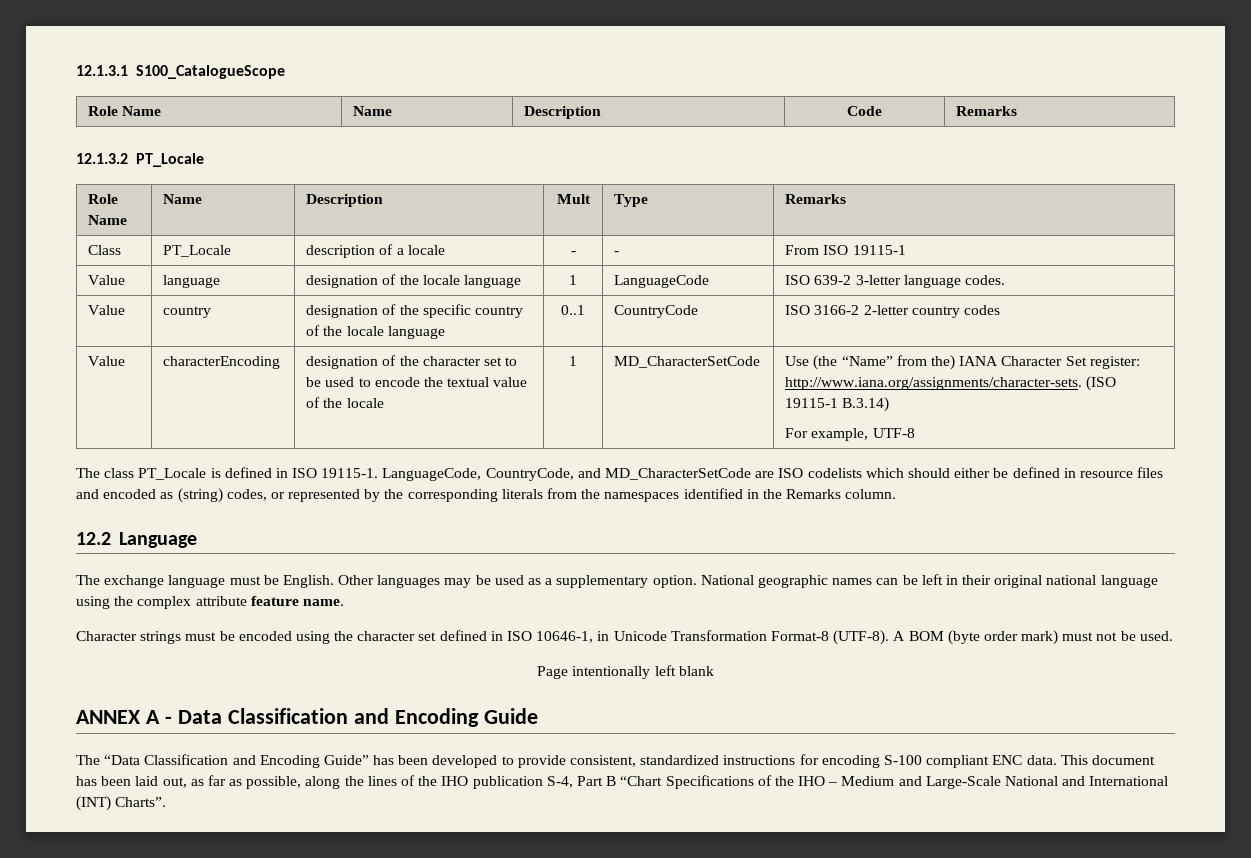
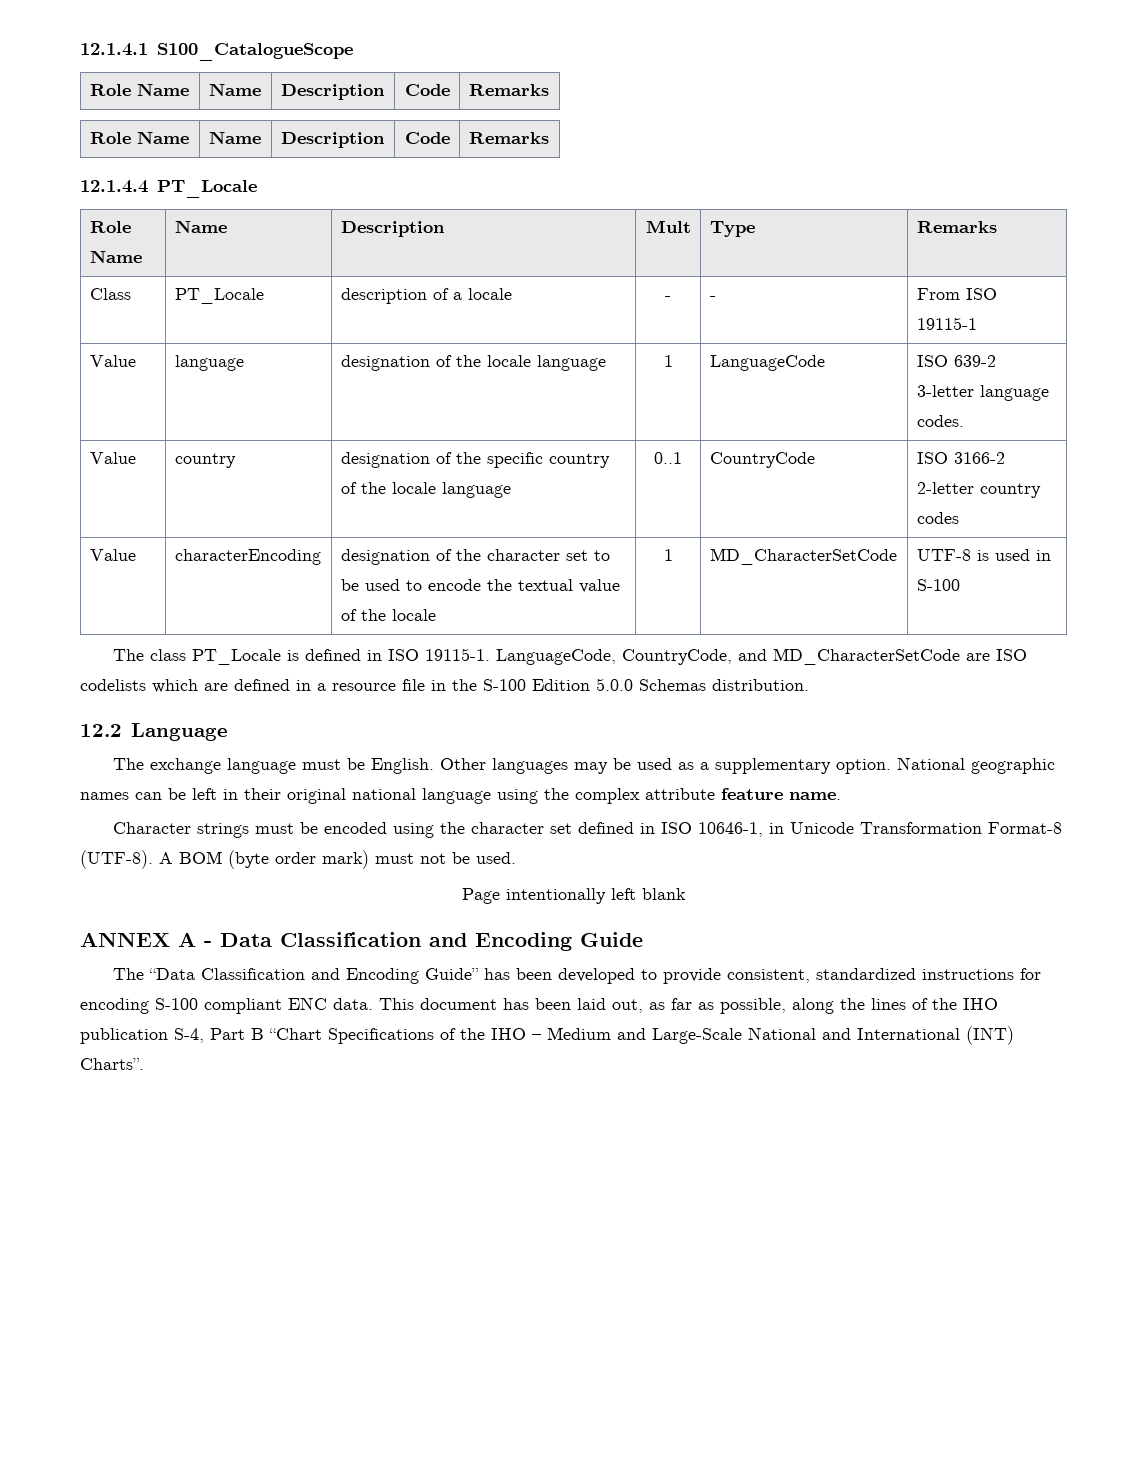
- 12.1.3.1 S100_CatalogueScope
+ 12.1.4.1 S100_CatalogueScope
  Role Name | Name | Description | Code | Remarks
- 12.1.3.2 PT_Locale
+ Role Name | Name | Description | Code | Remarks
+ 12.1.4.4 PT_Locale
- Value | characterEncoding | designation of the character set to be used to encode the textual value of the locale | 1 | MD_CharacterSetCode | Use (the “Name” from the) IANA Character Set register: http://www.iana.org/assignments/character-sets. (ISO 19115-1 B.3.14)
- For example, UTF-8
+ Value | characterEncoding | designation of the character set to be used to encode the textual value of the locale | 1 | MD_CharacterSetCode | UTF-8 is used in S-100
- LanguageCode, CountryCode, and MD_CharacterSetCode are ISO codelists which should either be defined in resource files and encoded as (string) codes, or represented by the corresponding literals from the namespaces identified in the Remarks column.
+ LanguageCode, CountryCode, and MD_CharacterSetCode are ISO codelists which are defined in a resource file in the S-100 Edition 5.0.0 Schemas distribution.

